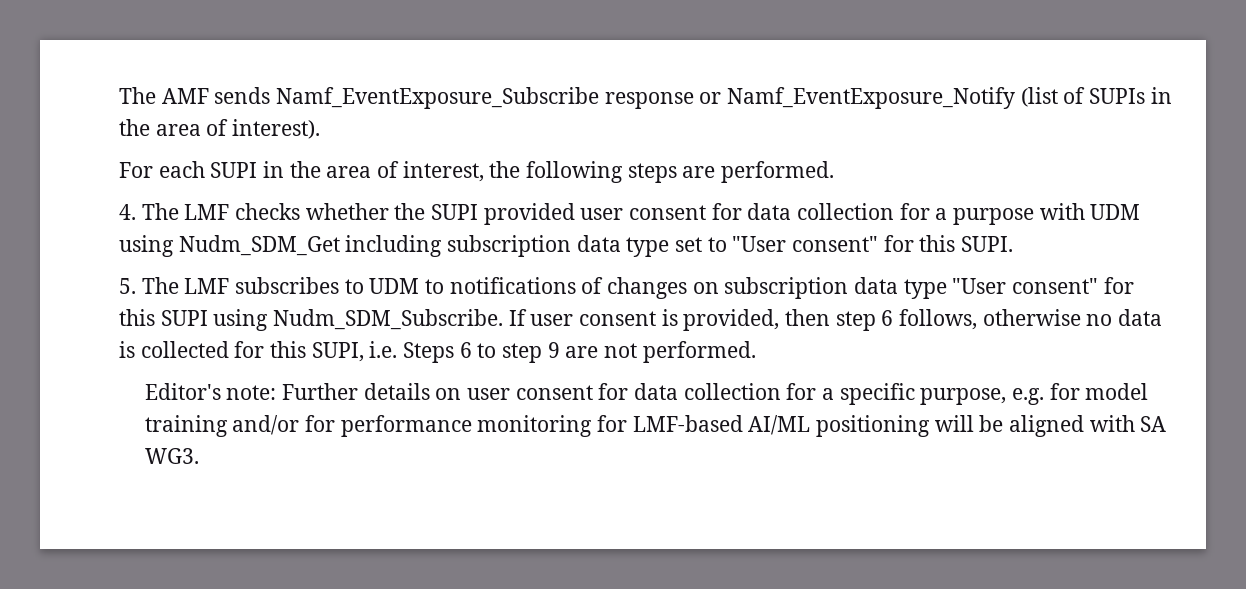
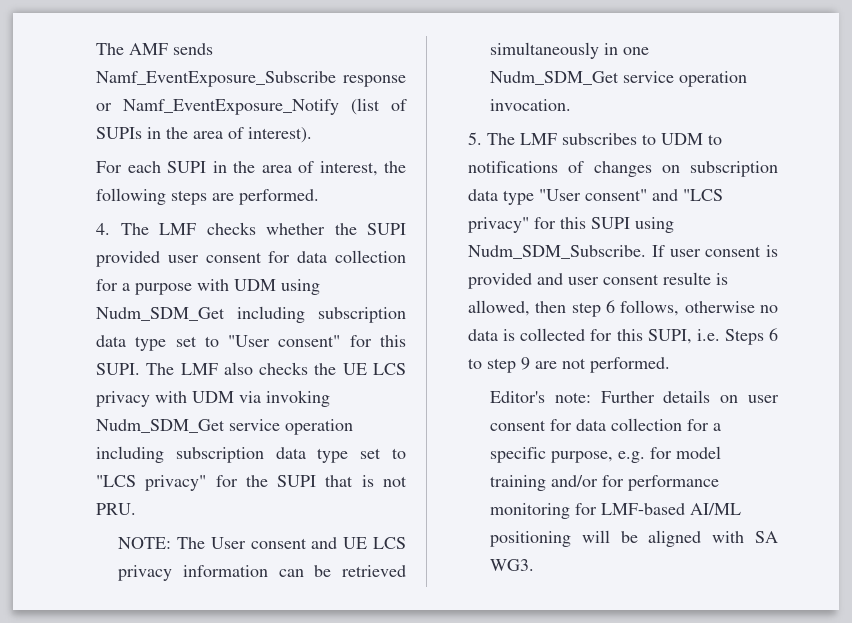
+ The LMF also checks the UE LCS privacy with UDM via invoking Nudm_SDM_Get service operation including subscription data type set to "LCS privacy" for the SUPI that is not PRU.
+ NOTE: The User consent and UE LCS privacy information can be retrieved simultaneously in one Nudm_SDM_Get service operation invocation.
- 5. The LMF subscribes to UDM to notifications of changes on subscription data type "User consent" for this SUPI using Nudm_SDM_Subscribe.
+ 5. The LMF subscribes to UDM to notifications of changes on subscription data type "User consent" and "LCS privacy" for this SUPI using Nudm_SDM_Subscribe.
- If user consent is provided, then step 6 follows, otherwise no data is collected for this SUPI, i.e. Steps 6 to step 9 are not performed.
+ If user consent is provided and user consent resulte is allowed, then step 6 follows, otherwise no data is collected for this SUPI, i.e. Steps 6 to step 9 are not performed.

